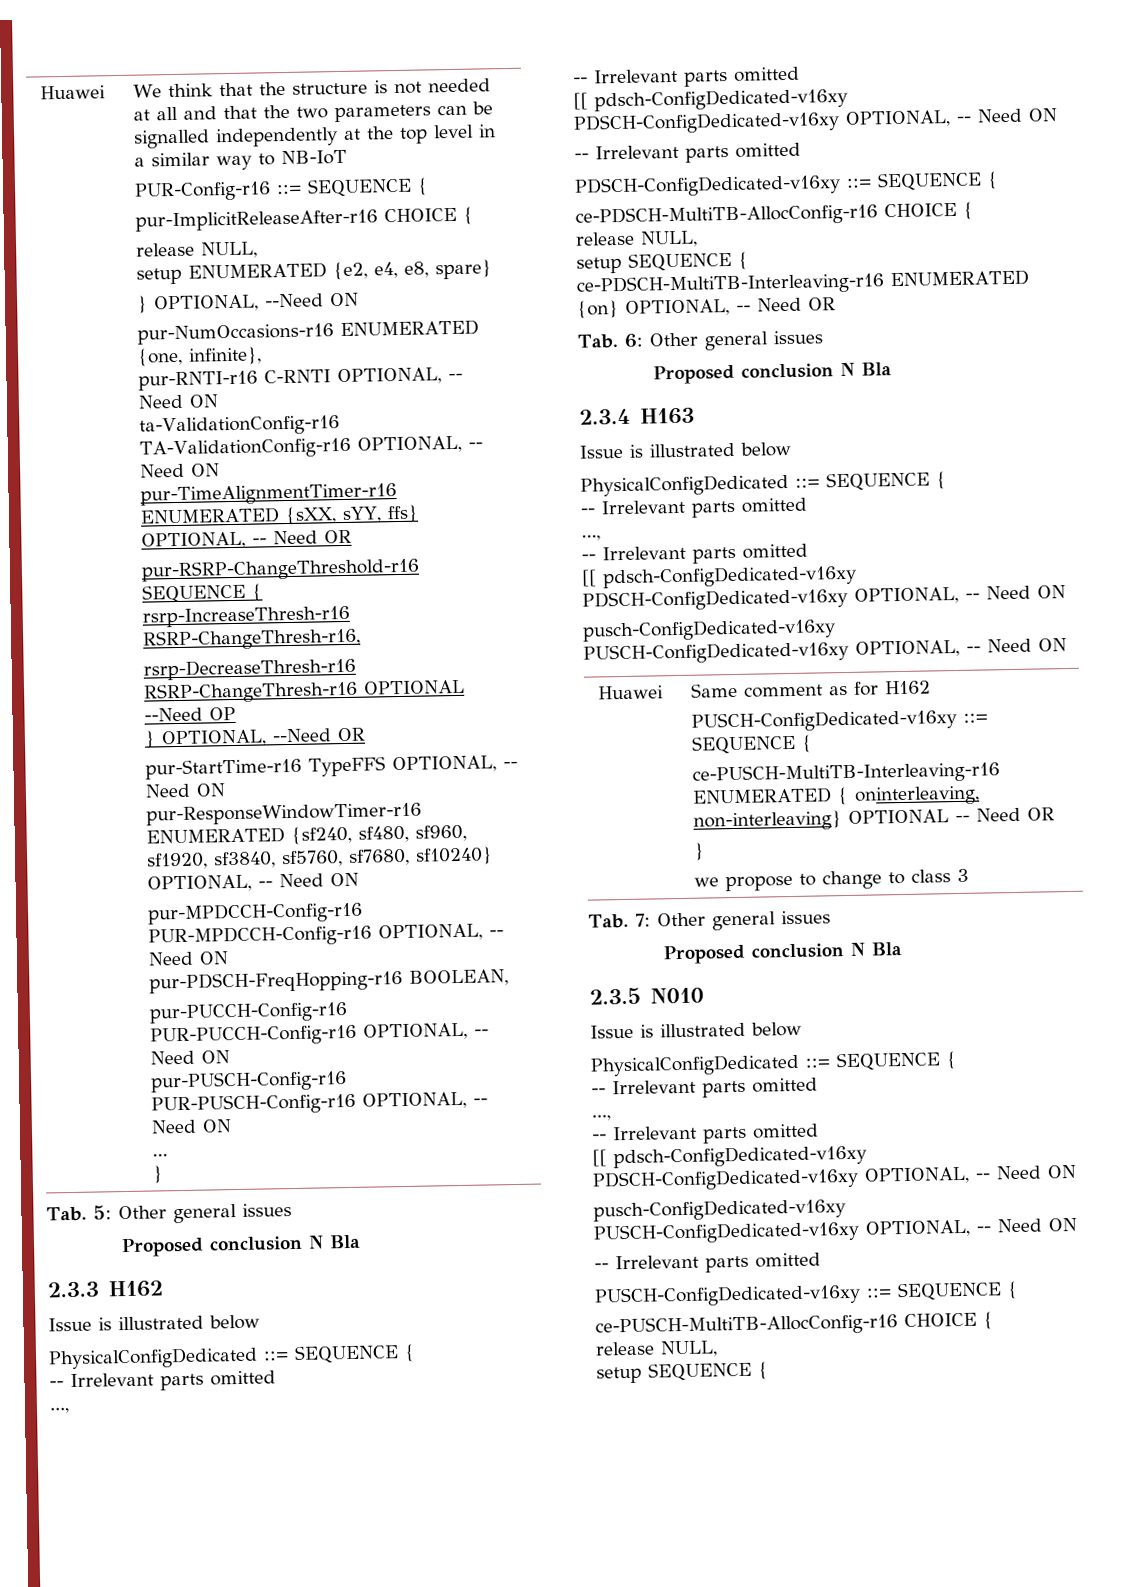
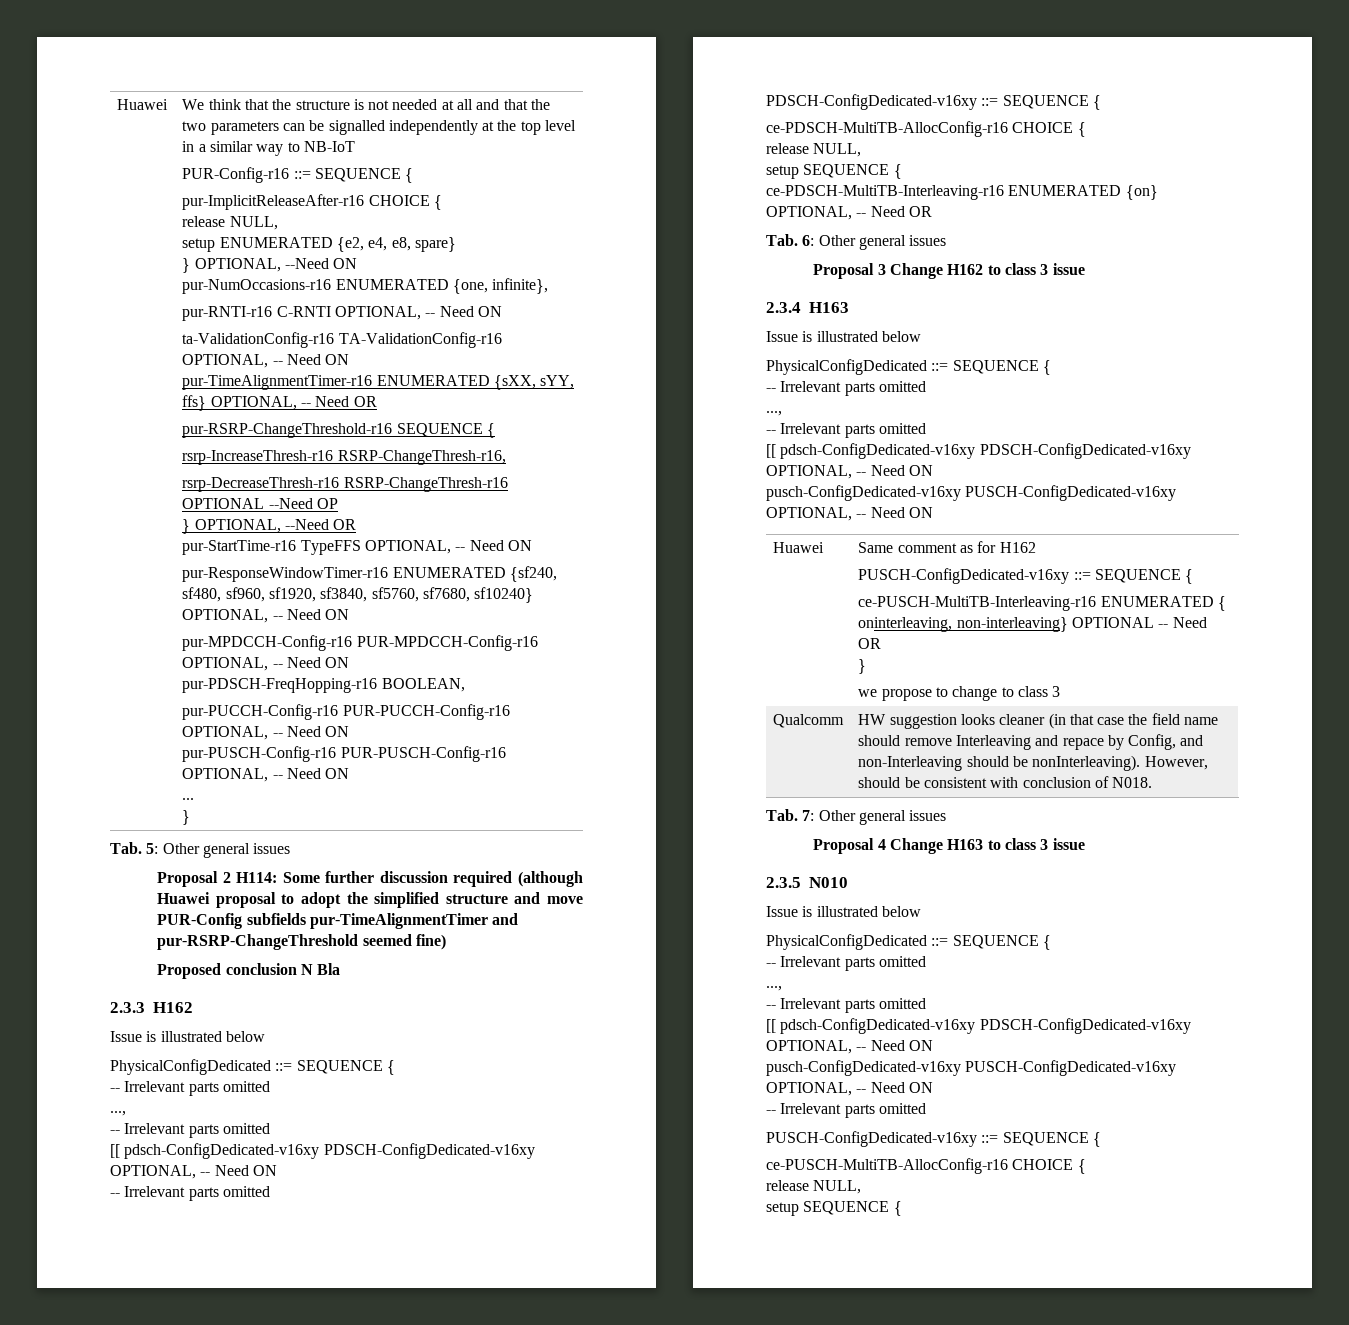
+ Proposal 2 H114: Some further discussion required (although Huawei proposal to adopt the simplified structure and move PUR-Config subfields pur-TimeAlignmentTimer and pur-RSRP-ChangeThreshold seemed fine)
  Tab. 6: Other general issues
- Proposed conclusion N Bla
+ Proposal 3 Change H162 to class 3 issue
+ Qualcomm | HW suggestion looks cleaner (in that case the field name should remove Interleaving and repace by Config, and non-Interleaving should be nonInterleaving). However, should be consistent with conclusion of N018.
  Tab. 7: Other general issues
- Proposed conclusion N Bla
+ Proposal 4 Change H163 to class 3 issue

